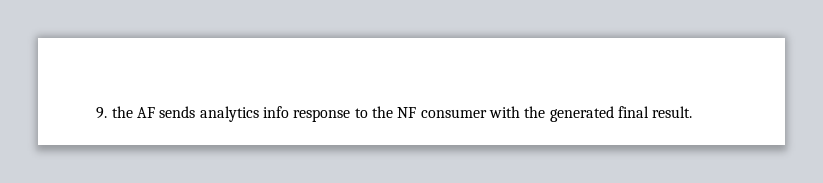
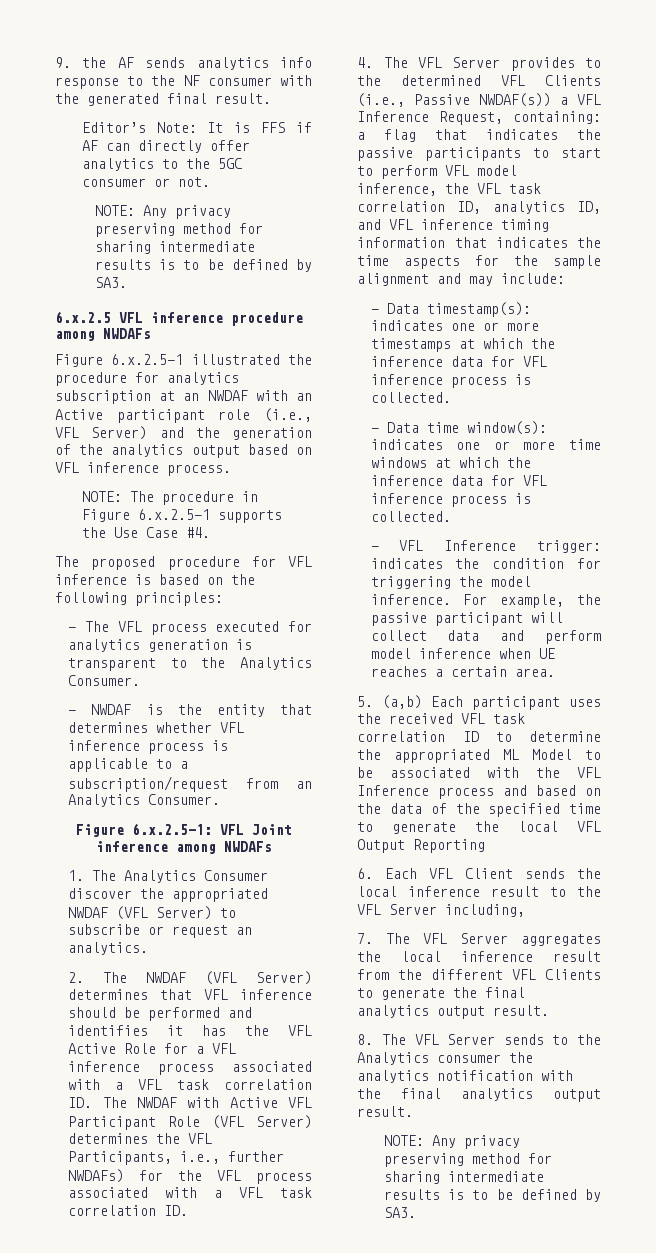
+ Editor’s Note: It is FFS if AF can directly offer analytics to the 5GC consumer or not.
+ NOTE: Any privacy preserving method for sharing intermediate results is to be defined by SA3.
+ 6.x.2.5 VFL inference procedure among NWDAFs
+ Figure 6.x.2.5-1 illustrated the procedure for analytics subscription at an NWDAF with an Active participant role (i.e., VFL Server) and the generation of the analytics output based on VFL inference process.
+ NOTE: The procedure in Figure 6.x.2.5-1 supports the Use Case #4.
+ The proposed procedure for VFL inference is based on the following principles:
+ - The VFL process executed for analytics generation is transparent to the Analytics Consumer.
+ - NWDAF is the entity that determines whether VFL inference process is applicable to a subscription/request from an Analytics Consumer.
+ Figure 6.x.2.5-1: VFL Joint inference among NWDAFs
+ 1. The Analytics Consumer discover the appropriated NWDAF (VFL Server) to subscribe or request an analytics.
+ 2. The NWDAF (VFL Server) determines that VFL inference should be performed and identifies it has the VFL Active Role for a VFL inference process associated with a VFL task correlation ID. The NWDAF with Active VFL Participant Role (VFL Server) determines the VFL Participants, i.e., further NWDAFs) for the VFL process associated with a VFL task correlation ID.
+ 4. The VFL Server provides to the determined VFL Clients (i.e., Passive NWDAF(s)) a VFL Inference Request, containing: a flag that indicates the passive participants to start to perform VFL model inference, the VFL task correlation ID, analytics ID, and VFL inference timing information that indicates the time aspects for the sample alignment and may include:
+ - Data timestamp(s): indicates one or more timestamps at which the inference data for VFL inference process is collected.
+ - Data time window(s): indicates one or more time windows at which the inference data for VFL inference process is collected.
+ - VFL Inference trigger: indicates the condition for triggering the model inference. For example, the passive participant will collect data and perform model inference when UE reaches a certain area.
+ 5. (a,b) Each participant uses the received VFL task correlation ID to determine the appropriated ML Model to be associated with the VFL Inference process and based on the data of the specified time to generate the local VFL Output Reporting
+ 6. Each VFL Client sends the local inference result to the VFL Server including,
+ 7. The VFL Server aggregates the local inference result from the different VFL Clients to generate the final analytics output result.
+ 8. The VFL Server sends to the Analytics consumer the analytics notification with the final analytics output result.
+ NOTE: Any privacy preserving method for sharing intermediate results is to be defined by SA3.

